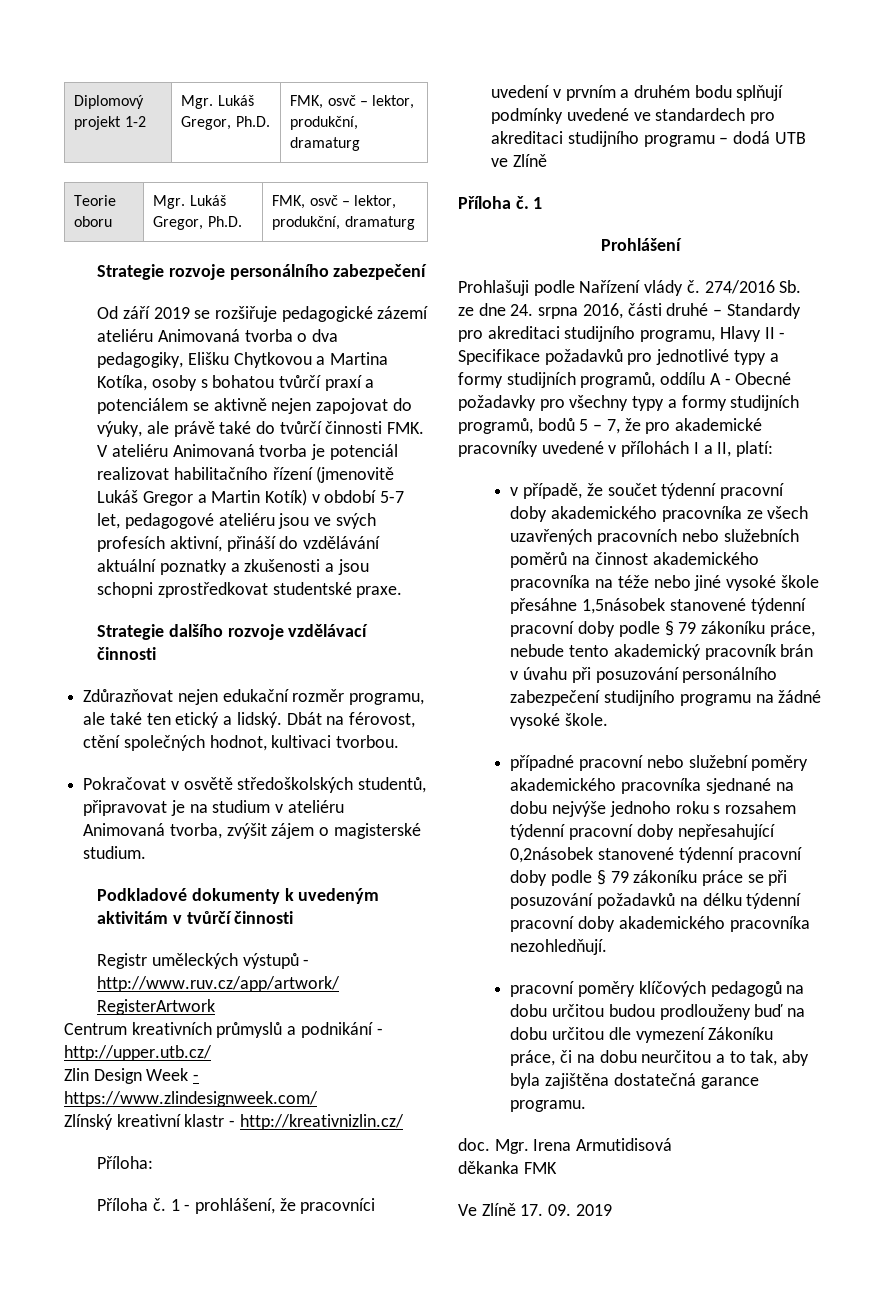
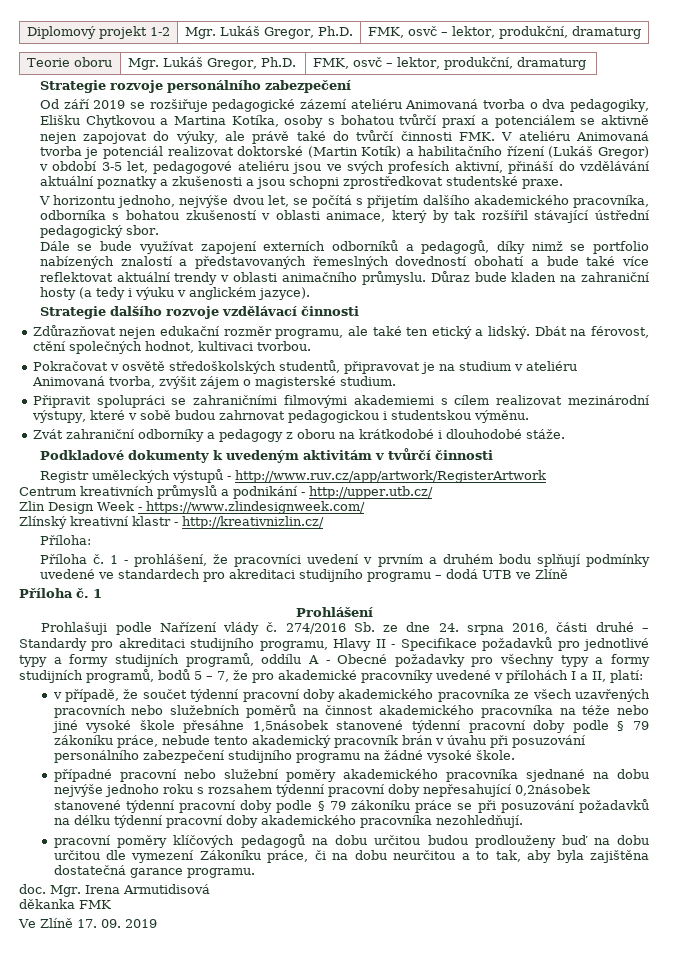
- Od září 2019 se rozšiřuje pedagogické zázemí ateliéru Animovaná tvorba o dva pedagogiky, Elišku Chytkovou a Martina Kotíka, osoby s bohatou tvůrčí praxí a potenciálem se aktivně nejen zapojovat do výuky, ale právě také do tvůrčí činnosti FMK. V ateliéru Animovaná tvorba je potenciál realizovat habilitačního řízení (jmenovitě Lukáš Gregor a Martin Kotík) v období 5-7 let, pedagogové ateliéru jsou ve svých profesích aktivní, přináší do vzdělávání aktuální poznatky a zkušenosti a jsou schopni zprostředkovat studentské praxe.
+ Od září 2019 se rozšiřuje pedagogické zázemí ateliéru Animovaná tvorba o dva pedagogiky, Elišku Chytkovou a Martina Kotíka, osoby s bohatou tvůrčí praxí a potenciálem se aktivně nejen zapojovat do výuky, ale právě také do tvůrčí činnosti FMK. V ateliéru Animovaná tvorba je potenciál realizovat doktorské (Martin Kotík) a habilitačního řízení (Lukáš Gregor) v období 3-5 let, pedagogové ateliéru jsou ve svých profesích aktivní, přináší do vzdělávání aktuální poznatky a zkušenosti a jsou schopni zprostředkovat studentské praxe.
+ V horizontu jednoho, nejvýše dvou let, se počítá s přijetím dalšího akademického pracovníka, odborníka s bohatou zkušeností v oblasti animace, který by tak rozšířil stávající ústřední pedagogický sbor.
+ Dále se bude využívat zapojení externích odborníků a pedagogů, díky nimž se portfolio nabízených znalostí a představovaných řemeslných dovedností obohatí a bude také více reflektovat aktuální trendy v oblasti animačního průmyslu. Důraz bude kladen na zahraniční hosty (a tedy i výuku v anglickém jazyce).
+ Připravit spolupráci se zahraničními filmovými akademiemi s cílem realizovat mezinárodní výstupy, které v sobě budou zahrnovat pedagogickou i studentskou výměnu.
+ Zvát zahraniční odborníky a pedagogy z oboru na krátkodobé i dlouhodobé stáže.

